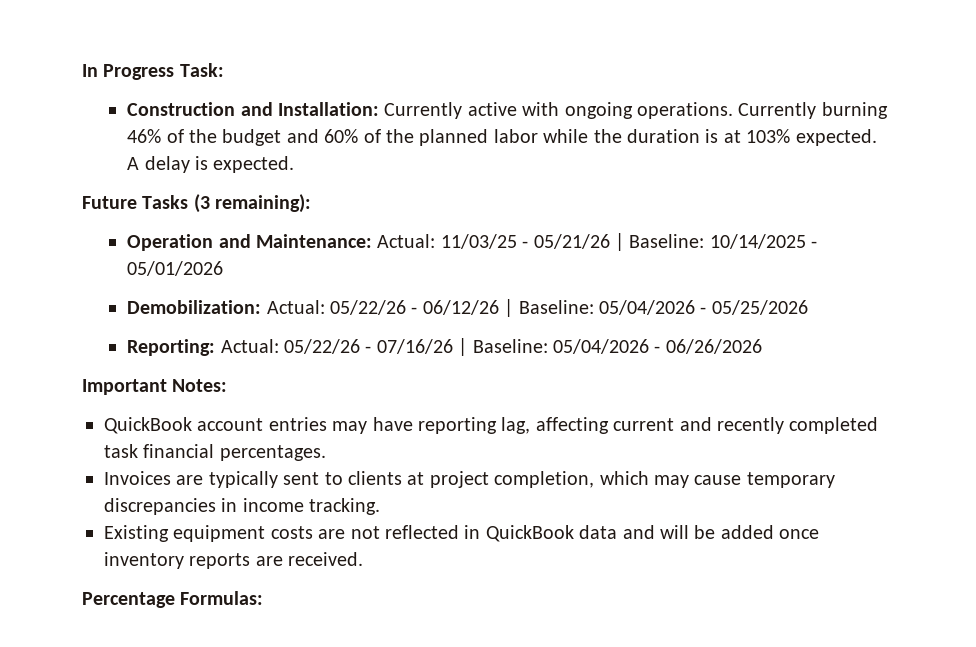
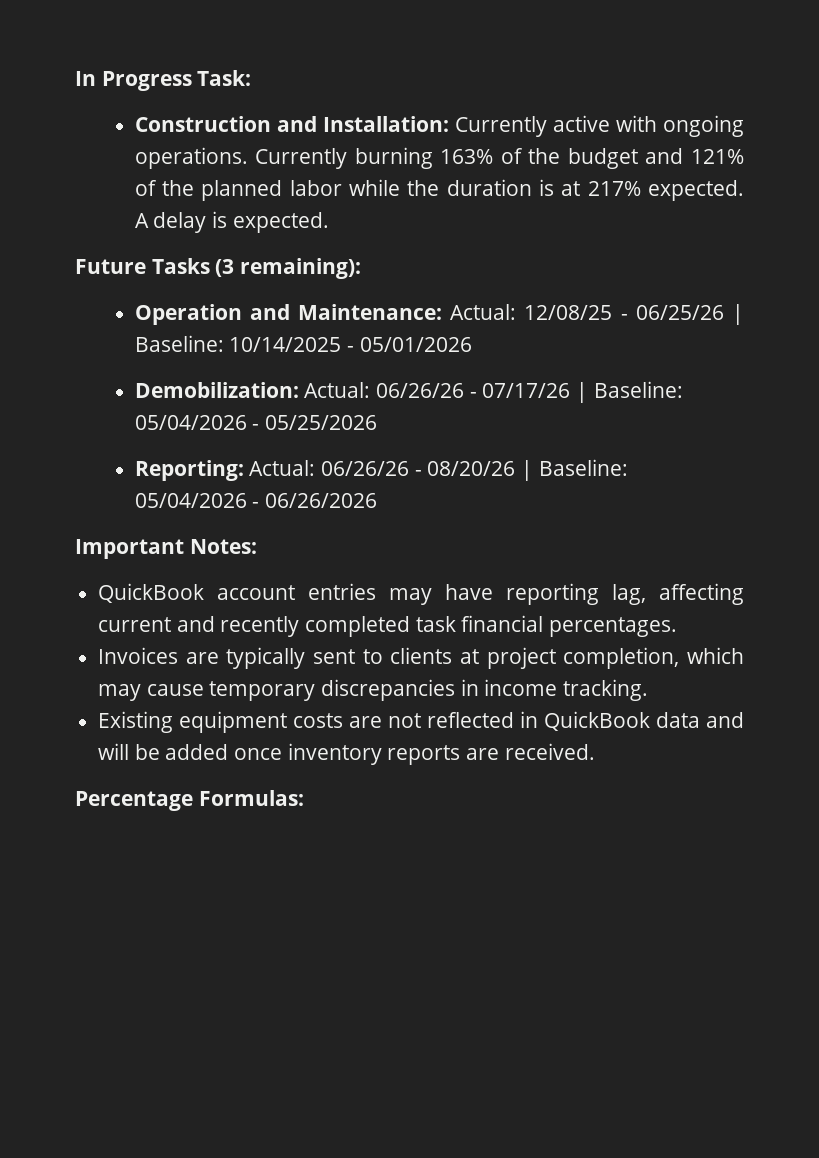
- Currently burning 46% of the budget and 60% of the planned labor while the duration is at 103% expected.
+ Currently burning 163% of the budget and 121% of the planned labor while the duration is at 217% expected.
- Operation and Maintenance: Actual: 11/03/25 - 05/21/26 | Baseline: 10/14/2025 - 05/01/2026
+ Operation and Maintenance: Actual: 12/08/25 - 06/25/26 | Baseline: 10/14/2025 - 05/01/2026
- Demobilization: Actual: 05/22/26 - 06/12/26 | Baseline: 05/04/2026 - 05/25/2026
+ Demobilization: Actual: 06/26/26 - 07/17/26 | Baseline: 05/04/2026 - 05/25/2026
- Reporting: Actual: 05/22/26 - 07/16/26 | Baseline: 05/04/2026 - 06/26/2026
+ Reporting: Actual: 06/26/26 - 08/20/26 | Baseline: 05/04/2026 - 06/26/2026

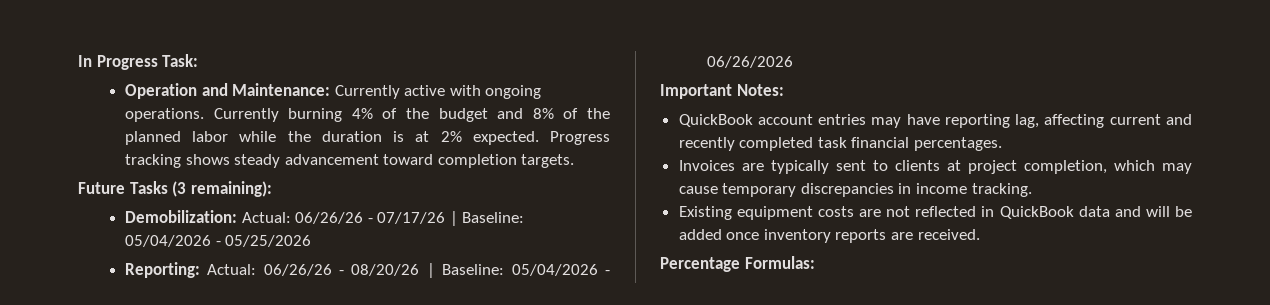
- Construction and Installation: Currently active with ongoing operations.
+ Operation and Maintenance: Currently active with ongoing operations.
- Currently burning 163% of the budget and 121% of the planned labor while the duration is at 217% expected. A delay is expected.
+ Currently burning 4% of the budget and 8% of the planned labor while the duration is at 2% expected. Progress tracking shows steady advancement toward completion targets.
  Future Tasks (3 remaining):
- Operation and Maintenance: Actual: 12/08/25 - 06/25/26 | Baseline: 10/14/2025 - 05/01/2026

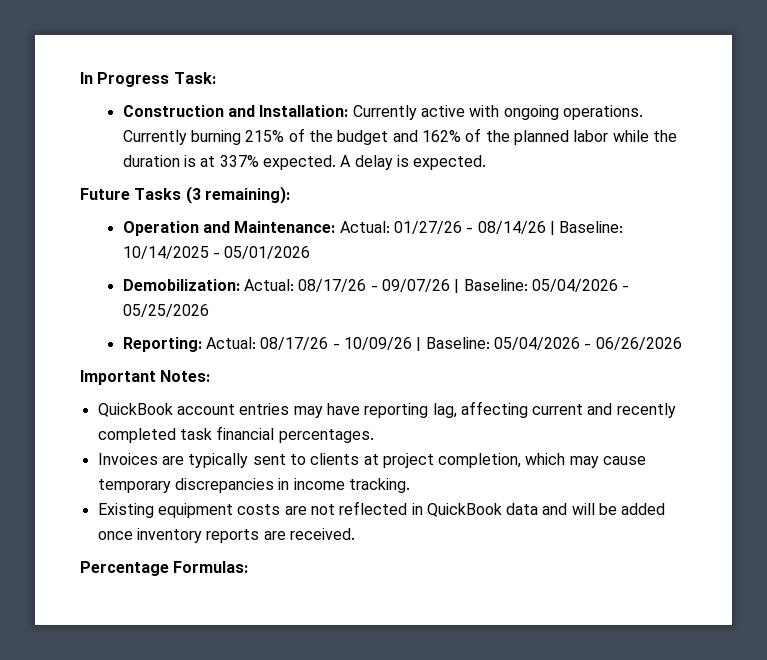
- Operation and Maintenance: Currently active with ongoing operations.
+ Construction and Installation: Currently active with ongoing operations.
- Currently burning 4% of the budget and 8% of the planned labor while the duration is at 2% expected. Progress tracking shows steady advancement toward completion targets.
+ Currently burning 215% of the budget and 162% of the planned labor while the duration is at 337% expected. A delay is expected.
  Future Tasks (3 remaining):
+ Operation and Maintenance: Actual: 01/27/26 - 08/14/26 | Baseline: 10/14/2025 - 05/01/2026
- Demobilization: Actual: 06/26/26 - 07/17/26 | Baseline: 05/04/2026 - 05/25/2026
+ Demobilization: Actual: 08/17/26 - 09/07/26 | Baseline: 05/04/2026 - 05/25/2026
- Reporting: Actual: 06/26/26 - 08/20/26 | Baseline: 05/04/2026 - 06/26/2026
+ Reporting: Actual: 08/17/26 - 10/09/26 | Baseline: 05/04/2026 - 06/26/2026

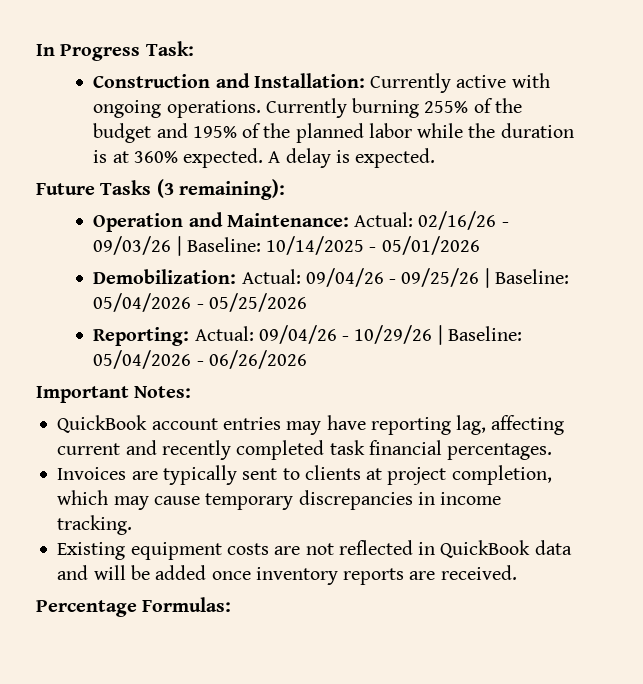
- Currently burning 215% of the budget and 162% of the planned labor while the duration is at 337% expected.
+ Currently burning 255% of the budget and 195% of the planned labor while the duration is at 360% expected.
- Operation and Maintenance: Actual: 01/27/26 - 08/14/26 | Baseline: 10/14/2025 - 05/01/2026
+ Operation and Maintenance: Actual: 02/16/26 - 09/03/26 | Baseline: 10/14/2025 - 05/01/2026
- Demobilization: Actual: 08/17/26 - 09/07/26 | Baseline: 05/04/2026 - 05/25/2026
+ Demobilization: Actual: 09/04/26 - 09/25/26 | Baseline: 05/04/2026 - 05/25/2026
- Reporting: Actual: 08/17/26 - 10/09/26 | Baseline: 05/04/2026 - 06/26/2026
+ Reporting: Actual: 09/04/26 - 10/29/26 | Baseline: 05/04/2026 - 06/26/2026

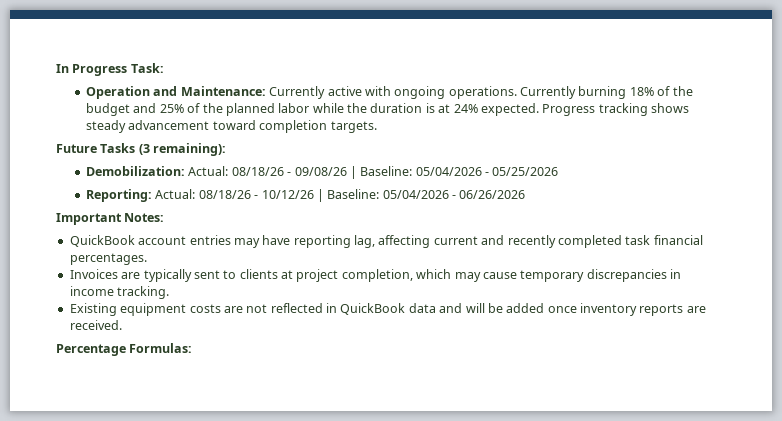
- Construction and Installation: Currently active with ongoing operations.
+ Operation and Maintenance: Currently active with ongoing operations.
- Currently burning 255% of the budget and 195% of the planned labor while the duration is at 360% expected. A delay is expected.
+ Currently burning 18% of the budget and 25% of the planned labor while the duration is at 24% expected. Progress tracking shows steady advancement toward completion targets.
  Future Tasks (3 remaining):
- Operation and Maintenance: Actual: 02/16/26 - 09/03/26 | Baseline: 10/14/2025 - 05/01/2026
- Demobilization: Actual: 09/04/26 - 09/25/26 | Baseline: 05/04/2026 - 05/25/2026
+ Demobilization: Actual: 08/18/26 - 09/08/26 | Baseline: 05/04/2026 - 05/25/2026
- Reporting: Actual: 09/04/26 - 10/29/26 | Baseline: 05/04/2026 - 06/26/2026
+ Reporting: Actual: 08/18/26 - 10/12/26 | Baseline: 05/04/2026 - 06/26/2026

